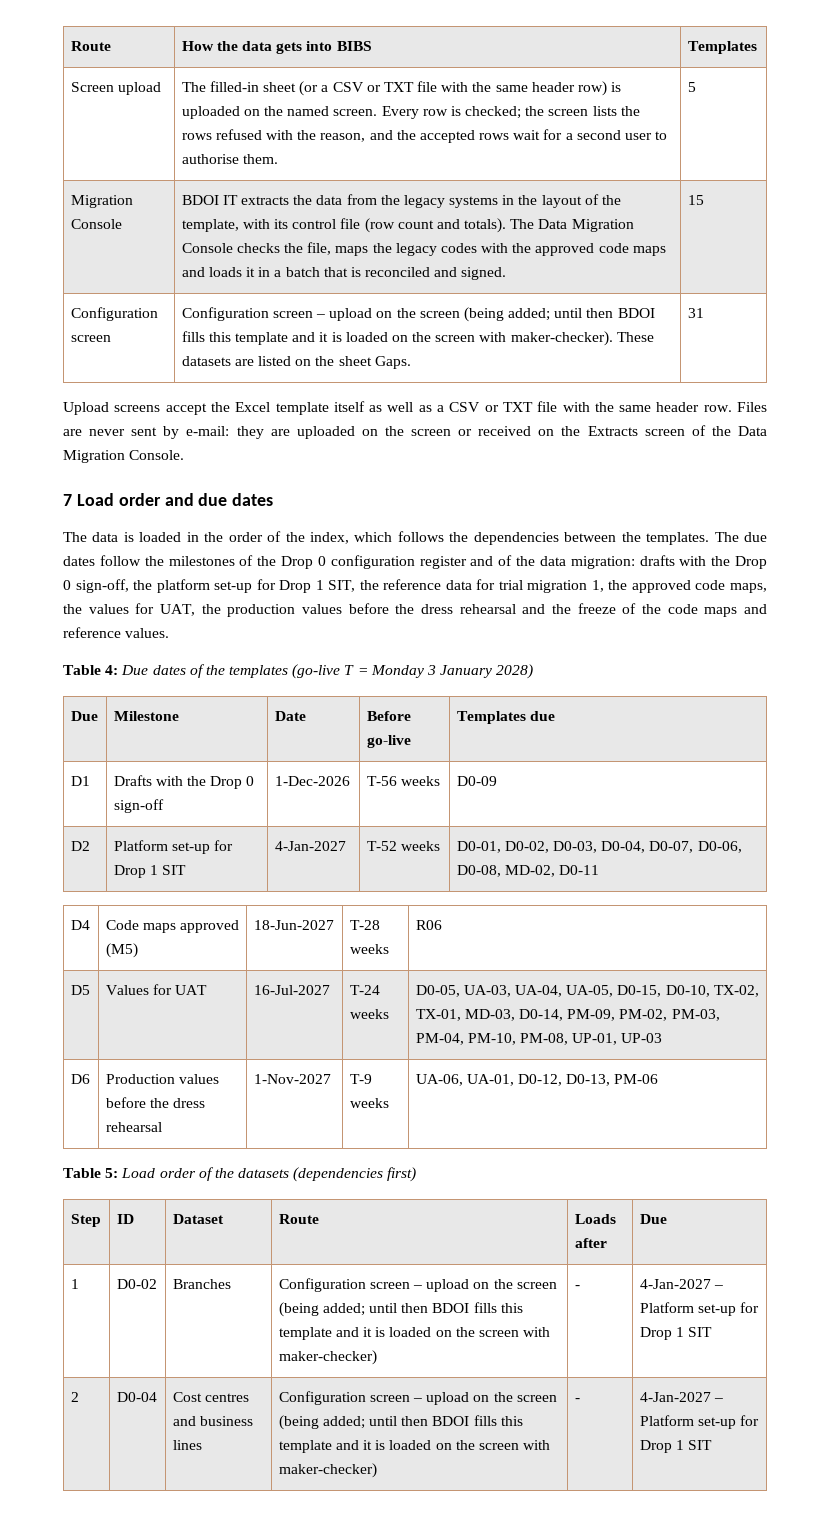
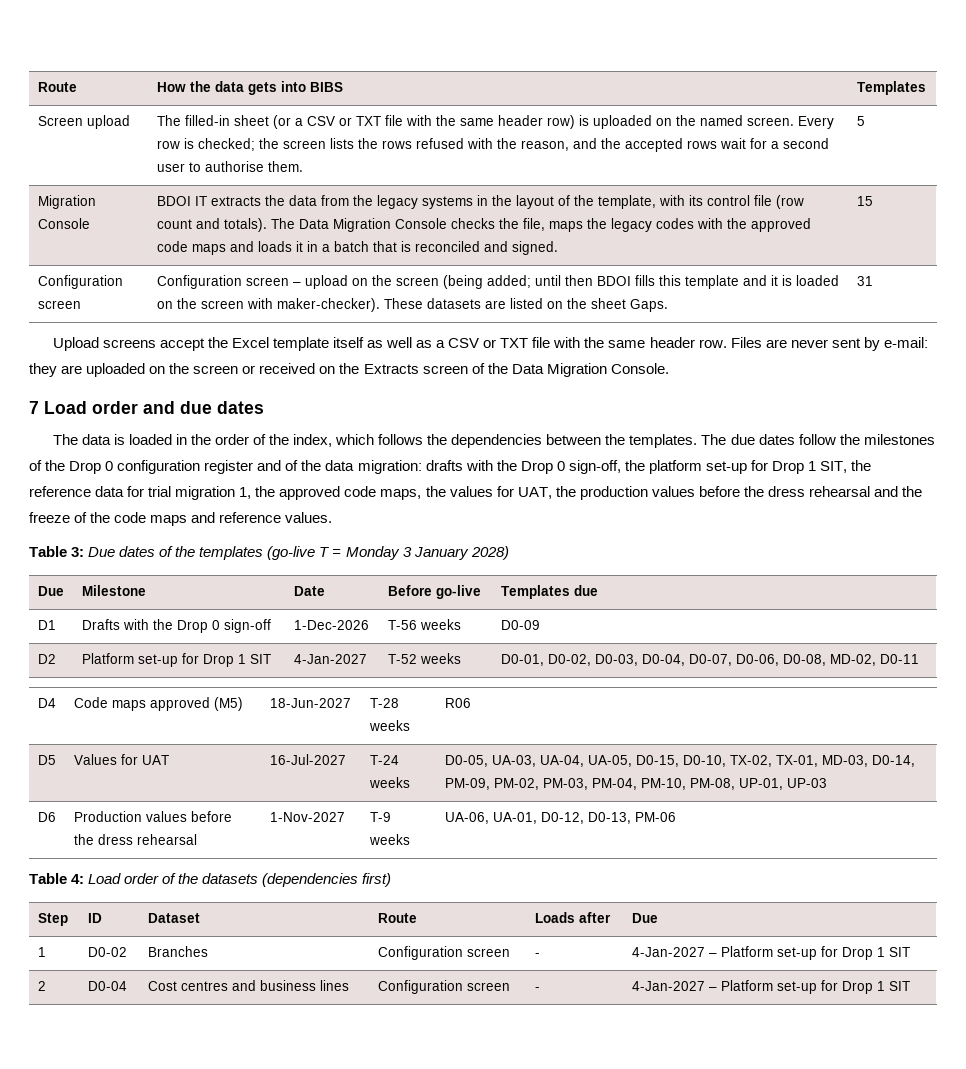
- Table 4: Due dates of the templates (go-live T = Monday 3 January 2028)
+ Table 3: Due dates of the templates (go-live T = Monday 3 January 2028)
- Table 5: Load order of the datasets (dependencies first)
+ Table 4: Load order of the datasets (dependencies first)
- 1 | D0-02 | Branches | Configuration screen – upload on the screen (being added; until then BDOI fills this template and it is loaded on the screen with maker-checker) | - | 4-Jan-2027 – Platform set-up for Drop 1 SIT
+ 1 | D0-02 | Branches | Configuration screen | - | 4-Jan-2027 – Platform set-up for Drop 1 SIT
- 2 | D0-04 | Cost centres and business lines | Configuration screen – upload on the screen (being added; until then BDOI fills this template and it is loaded on the screen with maker-checker) | - | 4-Jan-2027 – Platform set-up for Drop 1 SIT
+ 2 | D0-04 | Cost centres and business lines | Configuration screen | - | 4-Jan-2027 – Platform set-up for Drop 1 SIT

